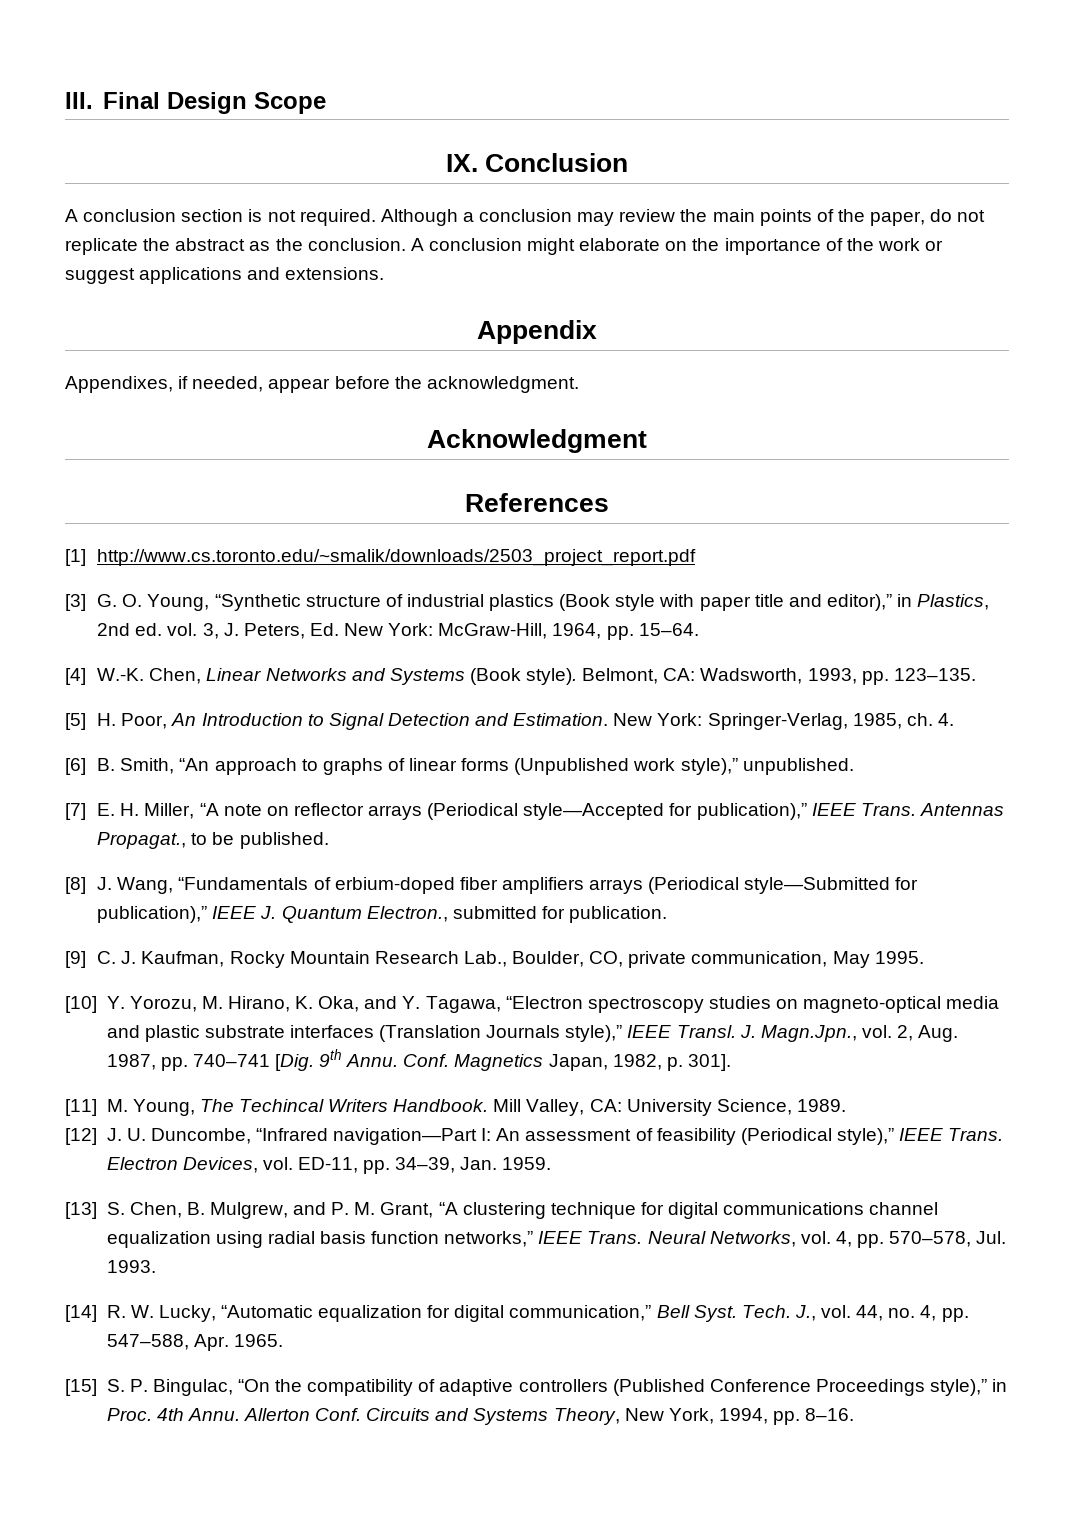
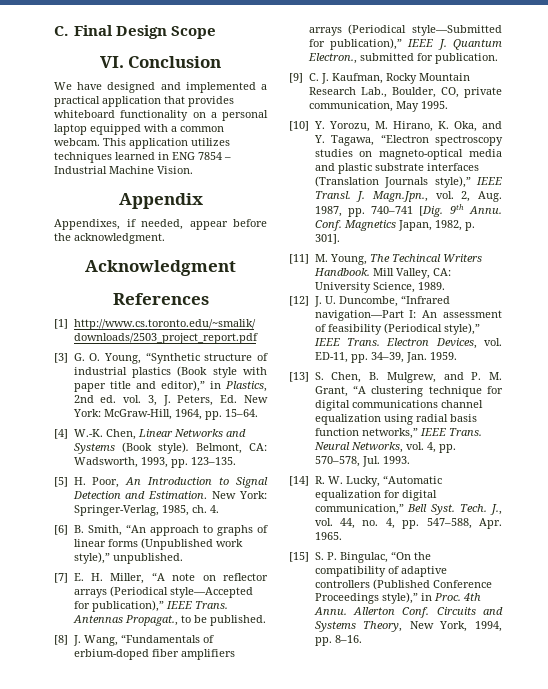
- III. Final Design Scope
+ C. Final Design Scope
- IX. Conclusion
+ VI. Conclusion
- A conclusion section is not required. Although a conclusion may review the main points of the paper, do not replicate the abstract as the conclusion. A conclusion might elaborate on the importance of the work or suggest applications and extensions.
+ We have designed and implemented a practical application that provides whiteboard functionality on a personal laptop equipped with a common webcam. This application utilizes techniques learned in ENG 7854 – Industrial Machine Vision.

